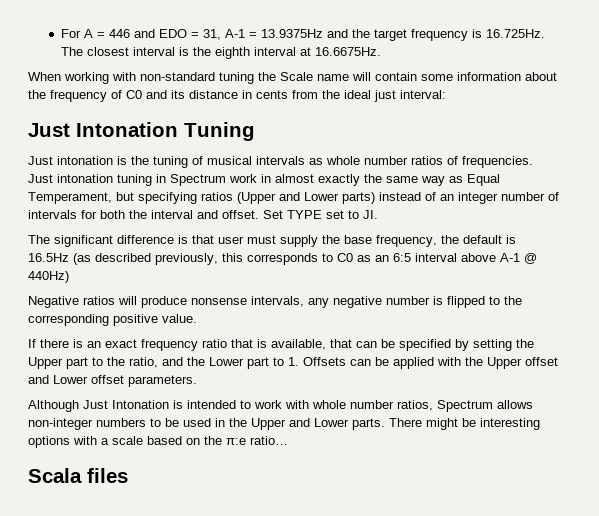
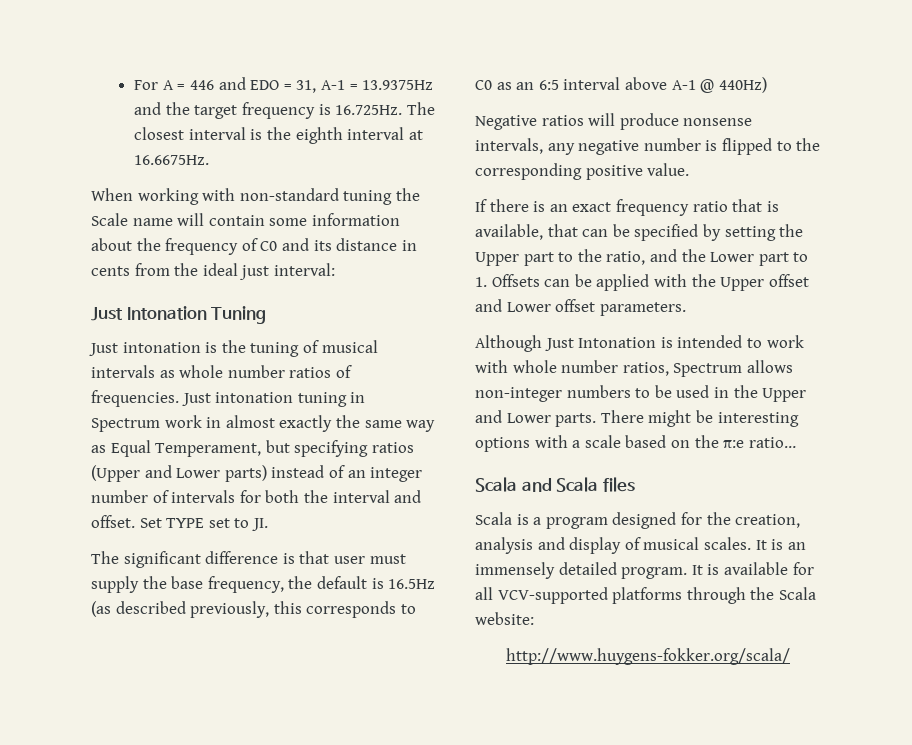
- Scala files
+ Scala and Scala files
+ Scala is a program designed for the creation, analysis and display of musical scales. It is an immensely detailed program. It is available for all VCV-supported platforms through the Scala website:
+ http://www.huygens-fokker.org/scala/

